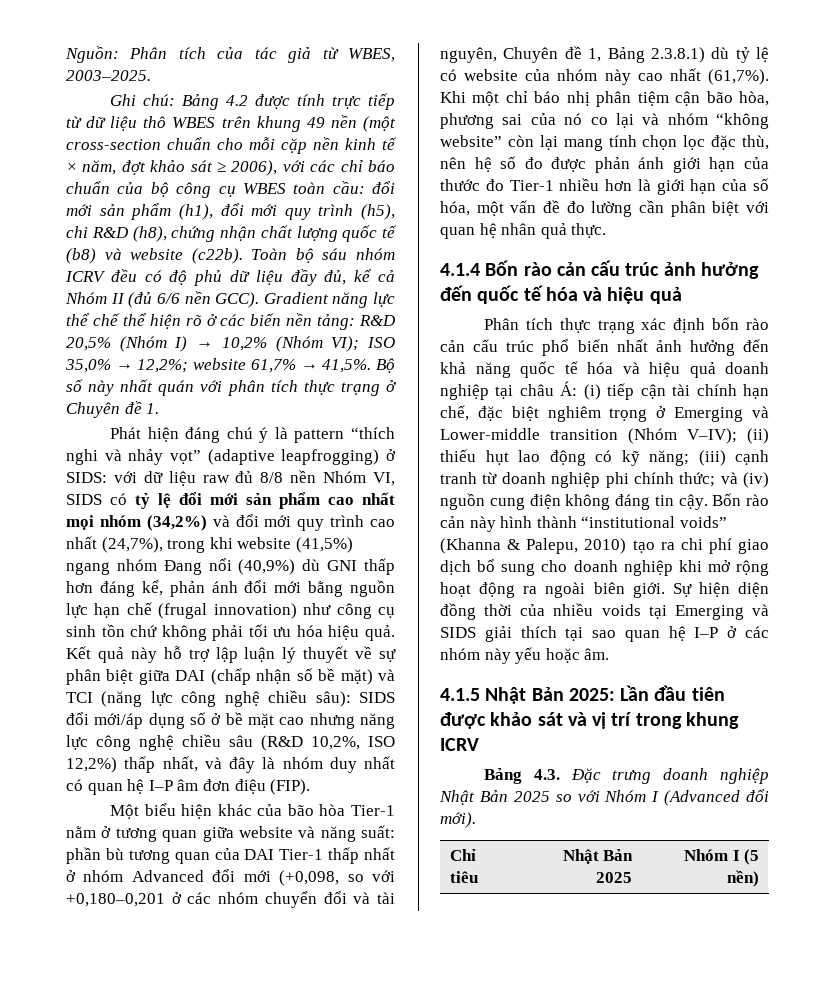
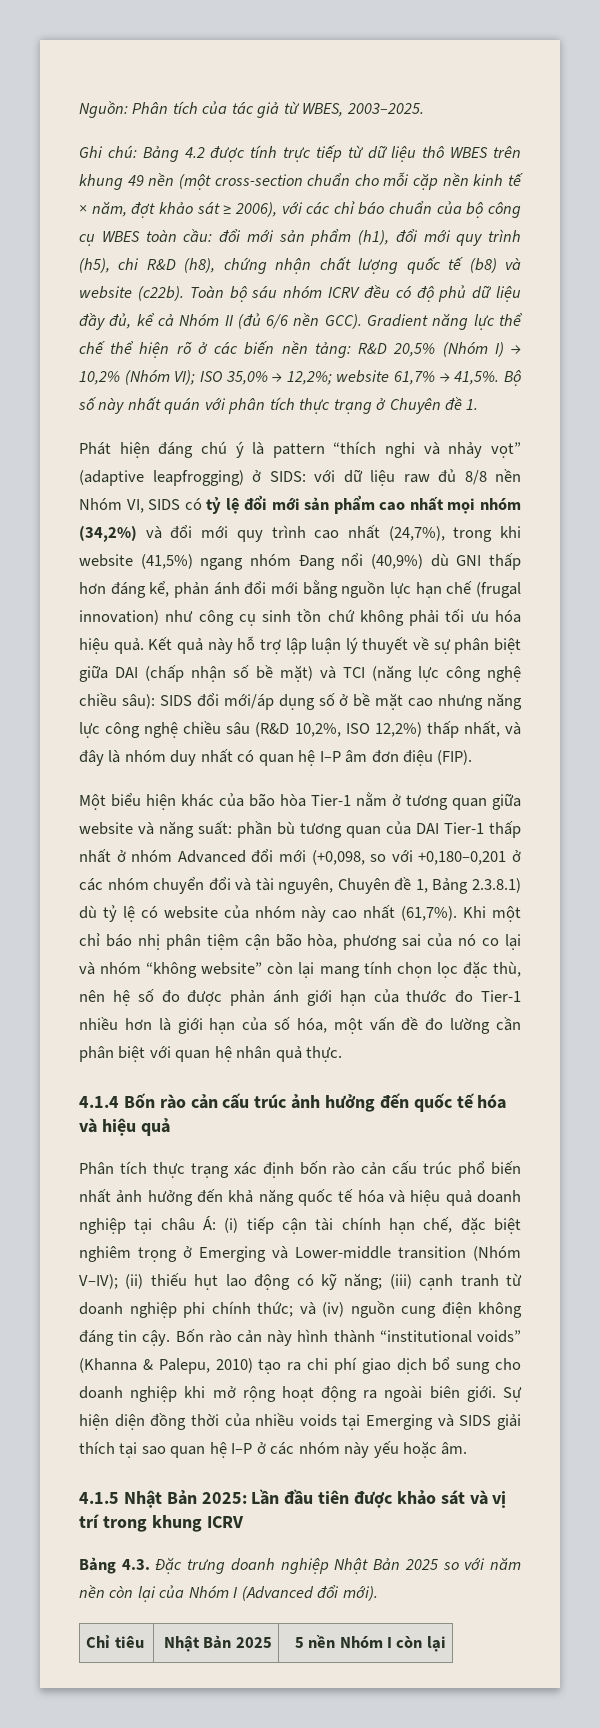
- Bảng 4.3. Đặc trưng doanh nghiệp Nhật Bản 2025 so với Nhóm I (Advanced đổi mới).
+ Bảng 4.3. Đặc trưng doanh nghiệp Nhật Bản 2025 so với năm nền còn lại của Nhóm I (Advanced đổi mới).
- Chỉ tiêu | Nhật Bản 2025 | Nhóm I (5 nền)
+ Chỉ tiêu | Nhật Bản 2025 | 5 nền Nhóm I còn lại

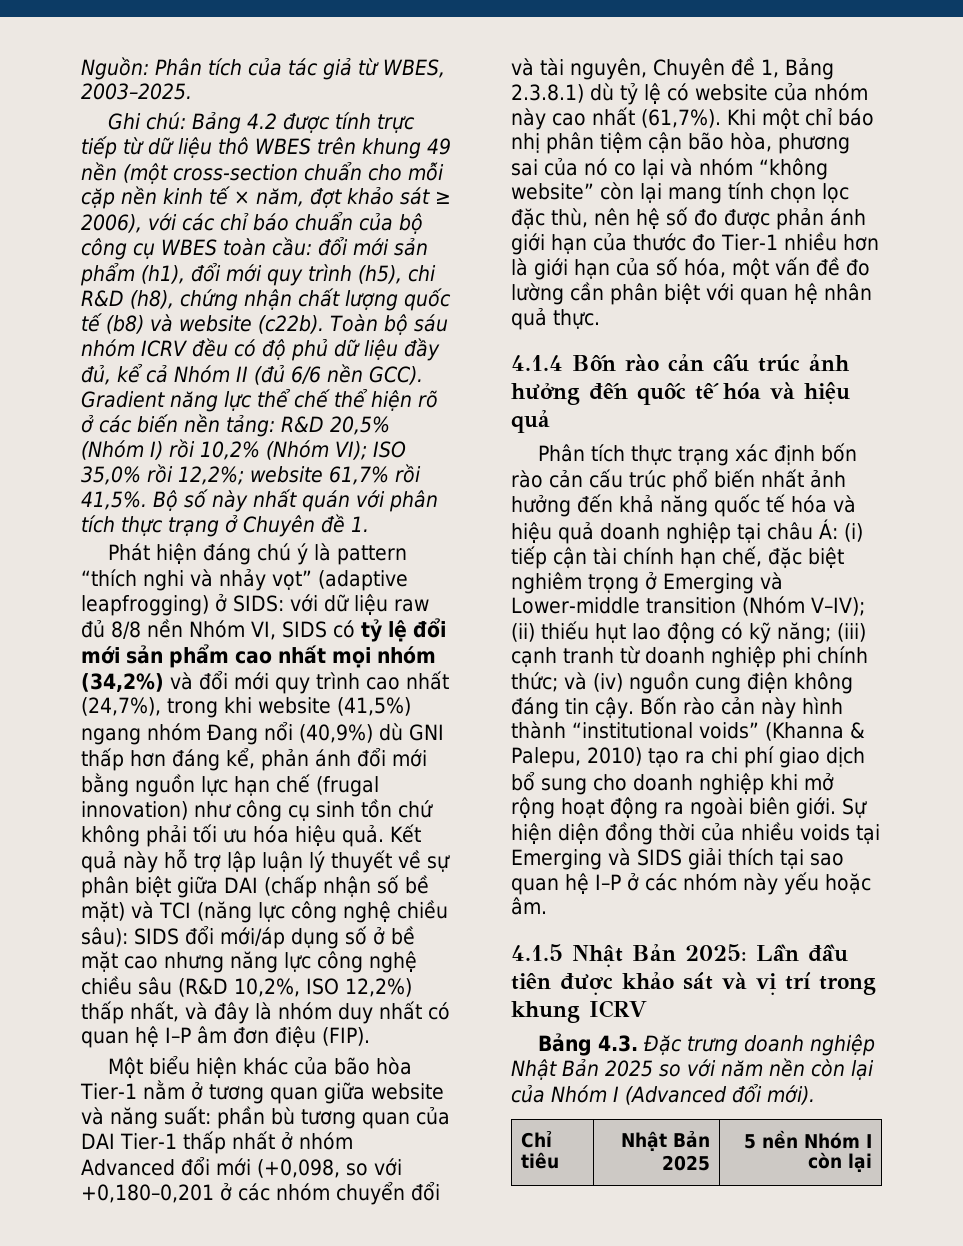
- Gradient năng lực thể chế thể hiện rõ ở các biến nền tảng: R&D 20,5% (Nhóm I) → 10,2% (Nhóm VI); ISO 35,0% → 12,2%; website 61,7% → 41,5%.
+ Gradient năng lực thể chế thể hiện rõ ở các biến nền tảng: R&D 20,5% (Nhóm I) rồi 10,2% (Nhóm VI); ISO 35,0% rồi 12,2%; website 61,7% rồi 41,5%.

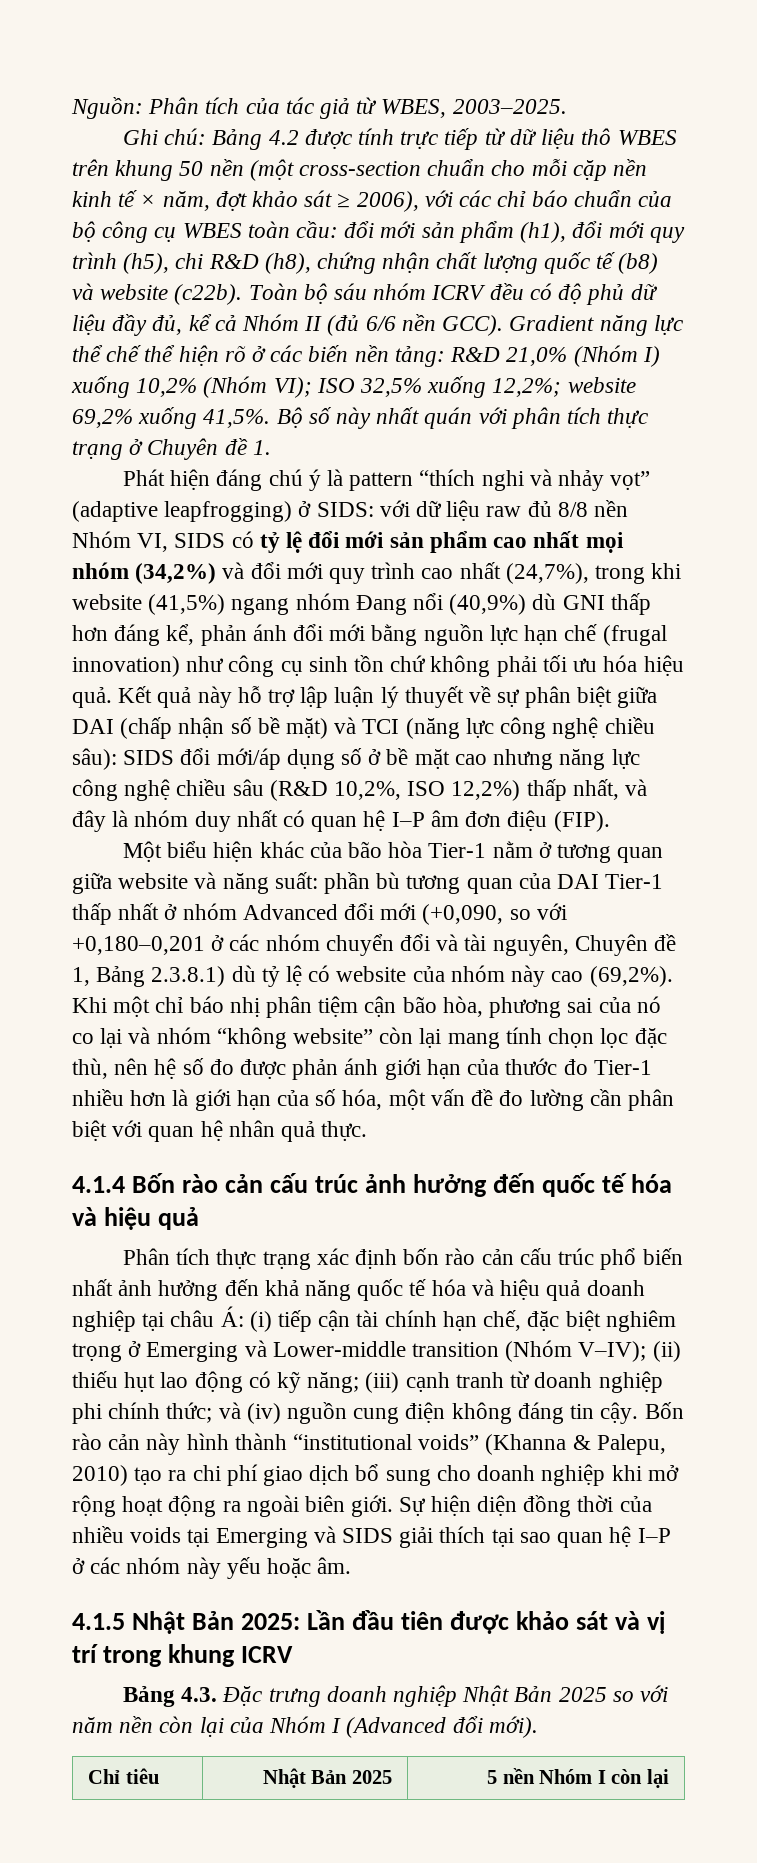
- Bảng 4.2 được tính trực tiếp từ dữ liệu thô WBES trên khung 49 nền (một cross-section chuẩn cho mỗi cặp nền kinh tế × năm, đợt khảo sát ≥ 2006), với các chỉ báo chuẩn của bộ công cụ WBES toàn cầu:
+ Bảng 4.2 được tính trực tiếp từ dữ liệu thô WBES trên khung 50 nền (một cross-section chuẩn cho mỗi cặp nền kinh tế × năm, đợt khảo sát ≥ 2006), với các chỉ báo chuẩn của bộ công cụ WBES toàn cầu:
- Gradient năng lực thể chế thể hiện rõ ở các biến nền tảng: R&D 20,5% (Nhóm I) rồi 10,2% (Nhóm VI); ISO 35,0% rồi 12,2%; website 61,7% rồi 41,5%.
+ Gradient năng lực thể chế thể hiện rõ ở các biến nền tảng: R&D 21,0% (Nhóm I) xuống 10,2% (Nhóm VI); ISO 32,5% xuống 12,2%; website 69,2% xuống 41,5%.
- Một biểu hiện khác của bão hòa Tier-1 nằm ở tương quan giữa website và năng suất: phần bù tương quan của DAI Tier-1 thấp nhất ở nhóm Advanced đổi mới (+0,098, so với +0,180–0,201 ở các nhóm chuyển đổi và tài nguyên, Chuyên đề 1, Bảng 2.3.8.1) dù tỷ lệ có website của nhóm này cao nhất (61,7%).
+ Một biểu hiện khác của bão hòa Tier-1 nằm ở tương quan giữa website và năng suất: phần bù tương quan của DAI Tier-1 thấp nhất ở nhóm Advanced đổi mới (+0,090, so với +0,180–0,201 ở các nhóm chuyển đổi và tài nguyên, Chuyên đề 1, Bảng 2.3.8.1) dù tỷ lệ có website của nhóm này cao (69,2%).

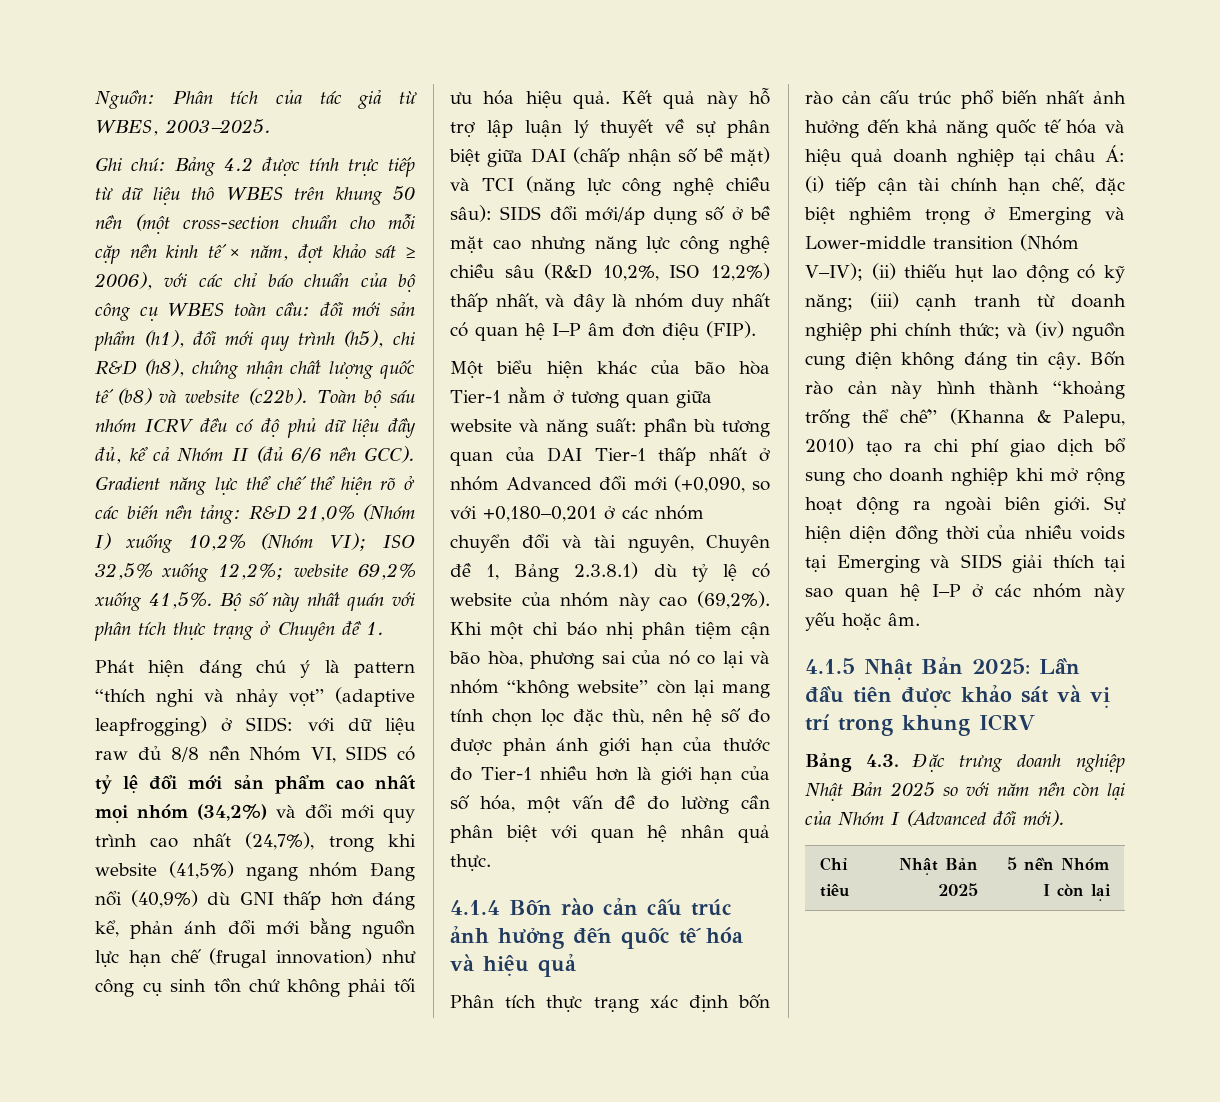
- Bốn rào cản này hình thành “institutional voids” (Khanna & Palepu, 2010) tạo ra chi phí giao dịch bổ sung cho doanh nghiệp khi mở rộng hoạt động ra ngoài biên giới.
+ Bốn rào cản này hình thành “khoảng trống thể chế” (Khanna & Palepu, 2010) tạo ra chi phí giao dịch bổ sung cho doanh nghiệp khi mở rộng hoạt động ra ngoài biên giới.

